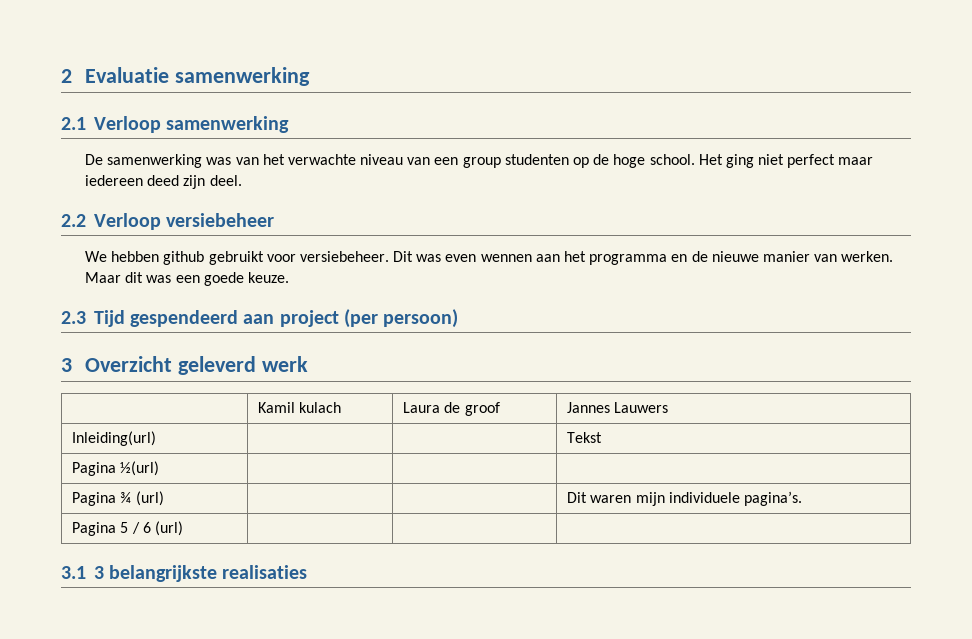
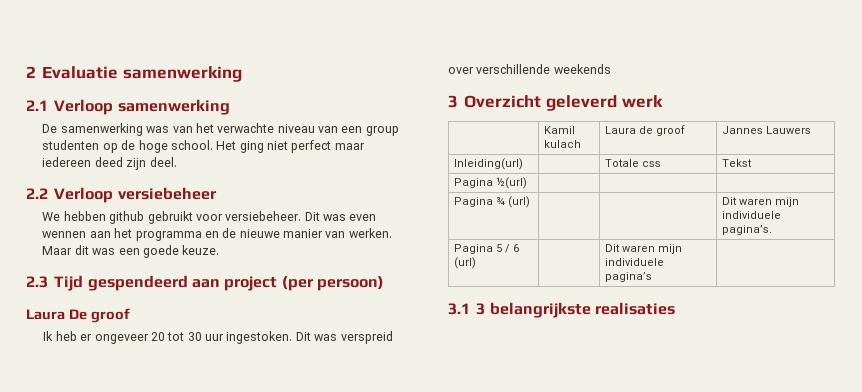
+ Laura De groof
+ Ik heb er ongeveer 20 tot 30 uur ingestoken. Dit was verspreid over verschillende weekends
- Inleiding(url) | | | Tekst
+ Inleiding(url) | | Totale css | Tekst
- Pagina 5 / 6 (url) | | |
+ Pagina 5 / 6 (url) | | Dit waren mijn individuele pagina’s |

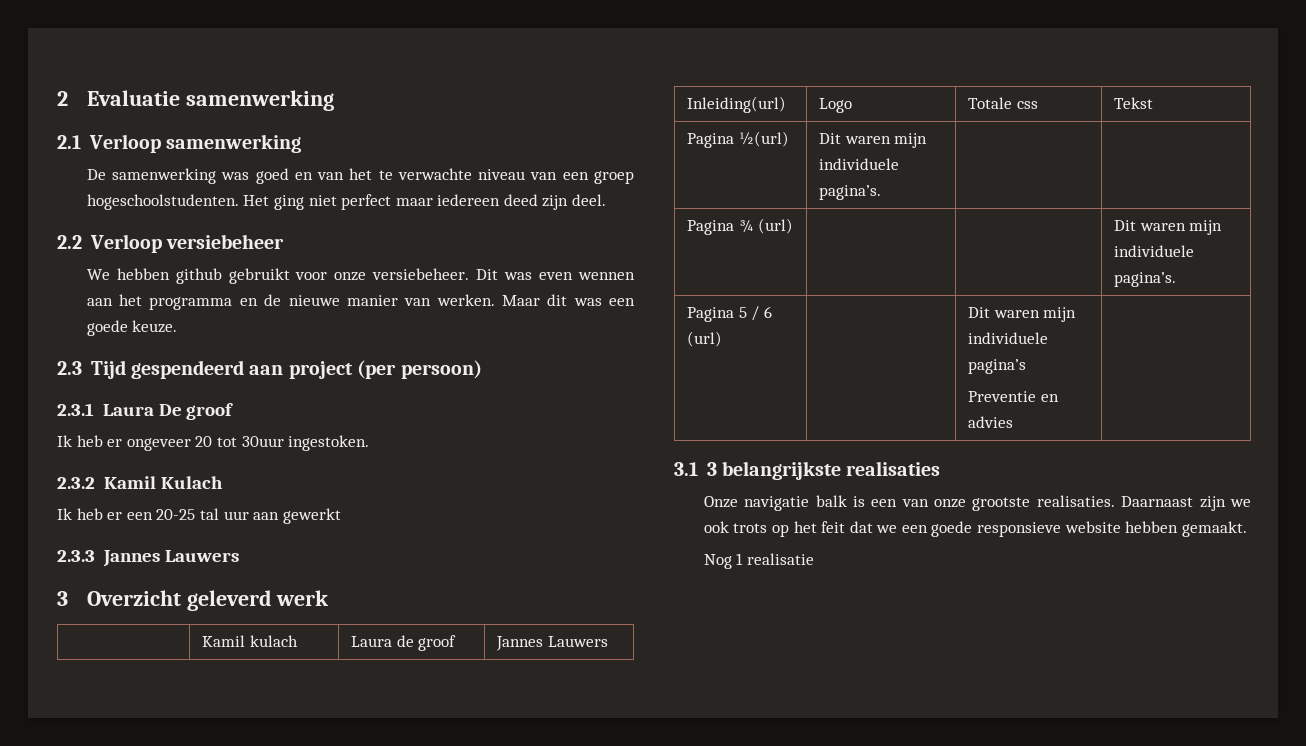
- De samenwerking was van het verwachte niveau van een group studenten op de hoge school.
+ De samenwerking was goed en van het te verwachte niveau van een groep hogeschoolstudenten.
- We hebben github gebruikt voor versiebeheer.
+ We hebben github gebruikt voor onze versiebeheer.
- Laura De groof
+ 2.3.1 Laura De groof
- Ik heb er ongeveer 20 tot 30 uur ingestoken. Dit was verspreid over verschillende weekends
+ Ik heb er ongeveer 20 tot 30uur ingestoken.
+ 2.3.2 Kamil Kulach
+ Ik heb er een 20-25 tal uur aan gewerkt
+ 2.3.3 Jannes Lauwers
- Inleiding(url) | | Totale css | Tekst
+ Inleiding(url) | Logo | Totale css | Tekst
- Pagina ½(url) | | |
+ Pagina ½(url) | Dit waren mijn individuele pagina’s. | |
- Pagina 5 / 6 (url) | | Dit waren mijn individuele pagina’s |
+ Pagina 5 / 6 (url) | | Dit waren mijn individuele pagina’s
+ Preventie en advies |
+ Onze navigatie balk is een van onze grootste realisaties. Daarnaast zijn we ook trots op het feit dat we een goede responsieve website hebben gemaakt.
+ Nog 1 realisatie

